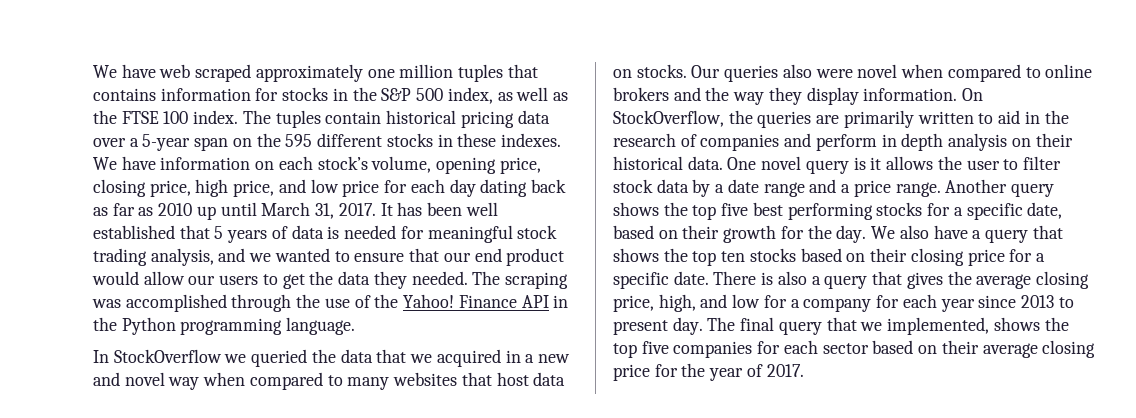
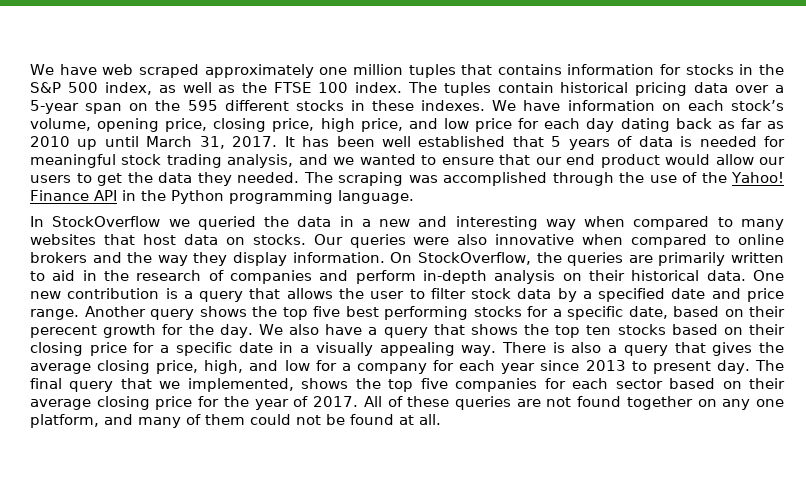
- In StockOverflow we queried the data that we acquired in a new and novel way when compared to many websites that host data on stocks.
+ In StockOverflow we queried the data in a new and interesting way when compared to many websites that host data on stocks.
- Our queries also were novel when compared to online brokers and the way they display information.
+ Our queries were also innovative when compared to online brokers and the way they display information.
- On StockOverflow, the queries are primarily written to aid in the research of companies and perform in depth analysis on their historical data.
+ On StockOverflow, the queries are primarily written to aid in the research of companies and perform in-depth analysis on their historical data.
- One novel query is it allows the user to filter stock data by a date range and a price range.
+ One new contribution is a query that allows the user to filter stock data by a specified date and price range.
- Another query shows the top five best performing stocks for a specific date, based on their growth for the day.
+ Another query shows the top five best performing stocks for a specific date, based on their perecent growth for the day.
- We also have a query that shows the top ten stocks based on their closing price for a specific date.
+ We also have a query that shows the top ten stocks based on their closing price for a specific date in a visually appealing way.
+ All of these queries are not found together on any one platform, and many of them could not be found at all.

